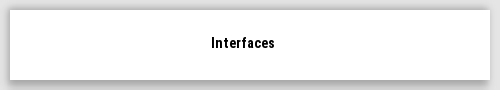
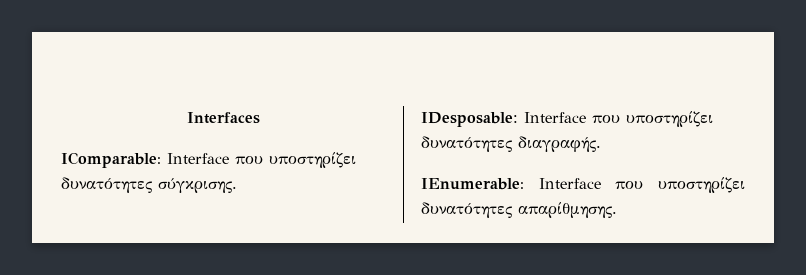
+ IComparable: Interface που υποστηρίζει δυνατότητες σύγκρισης.
+ IDesposable: Interface που υποστηρίζει δυνατότητες διαγραφής.
+ IEnumerable: Interface που υποστηρίζει δυνατότητες απαρίθμησης.

